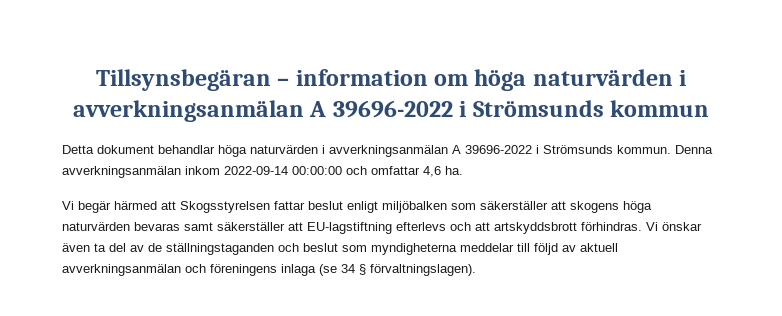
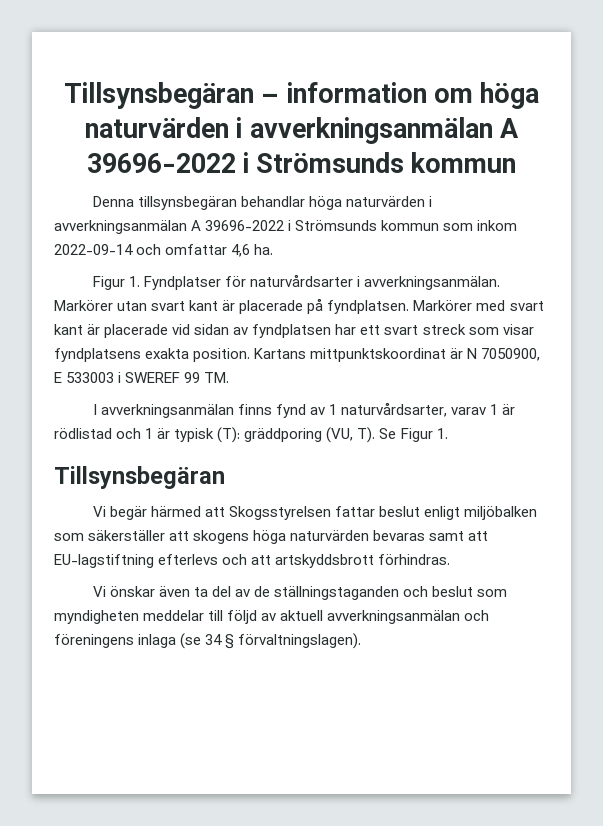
- Detta dokument behandlar höga naturvärden i avverkningsanmälan A 39696-2022 i Strömsunds kommun. Denna avverkningsanmälan inkom 2022-09-14 00:00:00 och omfattar 4,6 ha.
+ Denna tillsynsbegäran behandlar höga naturvärden i avverkningsanmälan A 39696-2022 i Strömsunds kommun som inkom 2022-09-14 och omfattar 4,6 ha.
+ Figur 1. Fyndplatser för naturvårdsarter i avverkningsanmälan. Markörer utan svart kant är placerade på fyndplatsen. Markörer med svart kant är placerade vid sidan av fyndplatsen har ett svart streck som visar fyndplatsens exakta position. Kartans mittpunktskoordinat är N 7050900, E 533003 i SWEREF 99 TM.
+ I avverkningsanmälan finns fynd av 1 naturvårdsarter, varav 1 är rödlistad och 1 är typisk (T): gräddporing (VU, T). Se Figur 1.
+ Tillsynsbegäran
- Vi begär härmed att Skogsstyrelsen fattar beslut enligt miljöbalken som säkerställer att skogens höga naturvärden bevaras samt säkerställer att EU-lagstiftning efterlevs och att artskyddsbrott förhindras. Vi önskar även ta del av de ställningstaganden och beslut som myndigheterna meddelar till följd av aktuell avverkningsanmälan och föreningens inlaga (se 34 § förvaltningslagen).
+ Vi begär härmed att Skogsstyrelsen fattar beslut enligt miljöbalken som säkerställer att skogens höga naturvärden bevaras samt att EU-lagstiftning efterlevs och att artskyddsbrott förhindras.
+ Vi önskar även ta del av de ställningstaganden och beslut som myndigheten meddelar till följd av aktuell avverkningsanmälan och föreningens inlaga (se 34 § förvaltningslagen).

